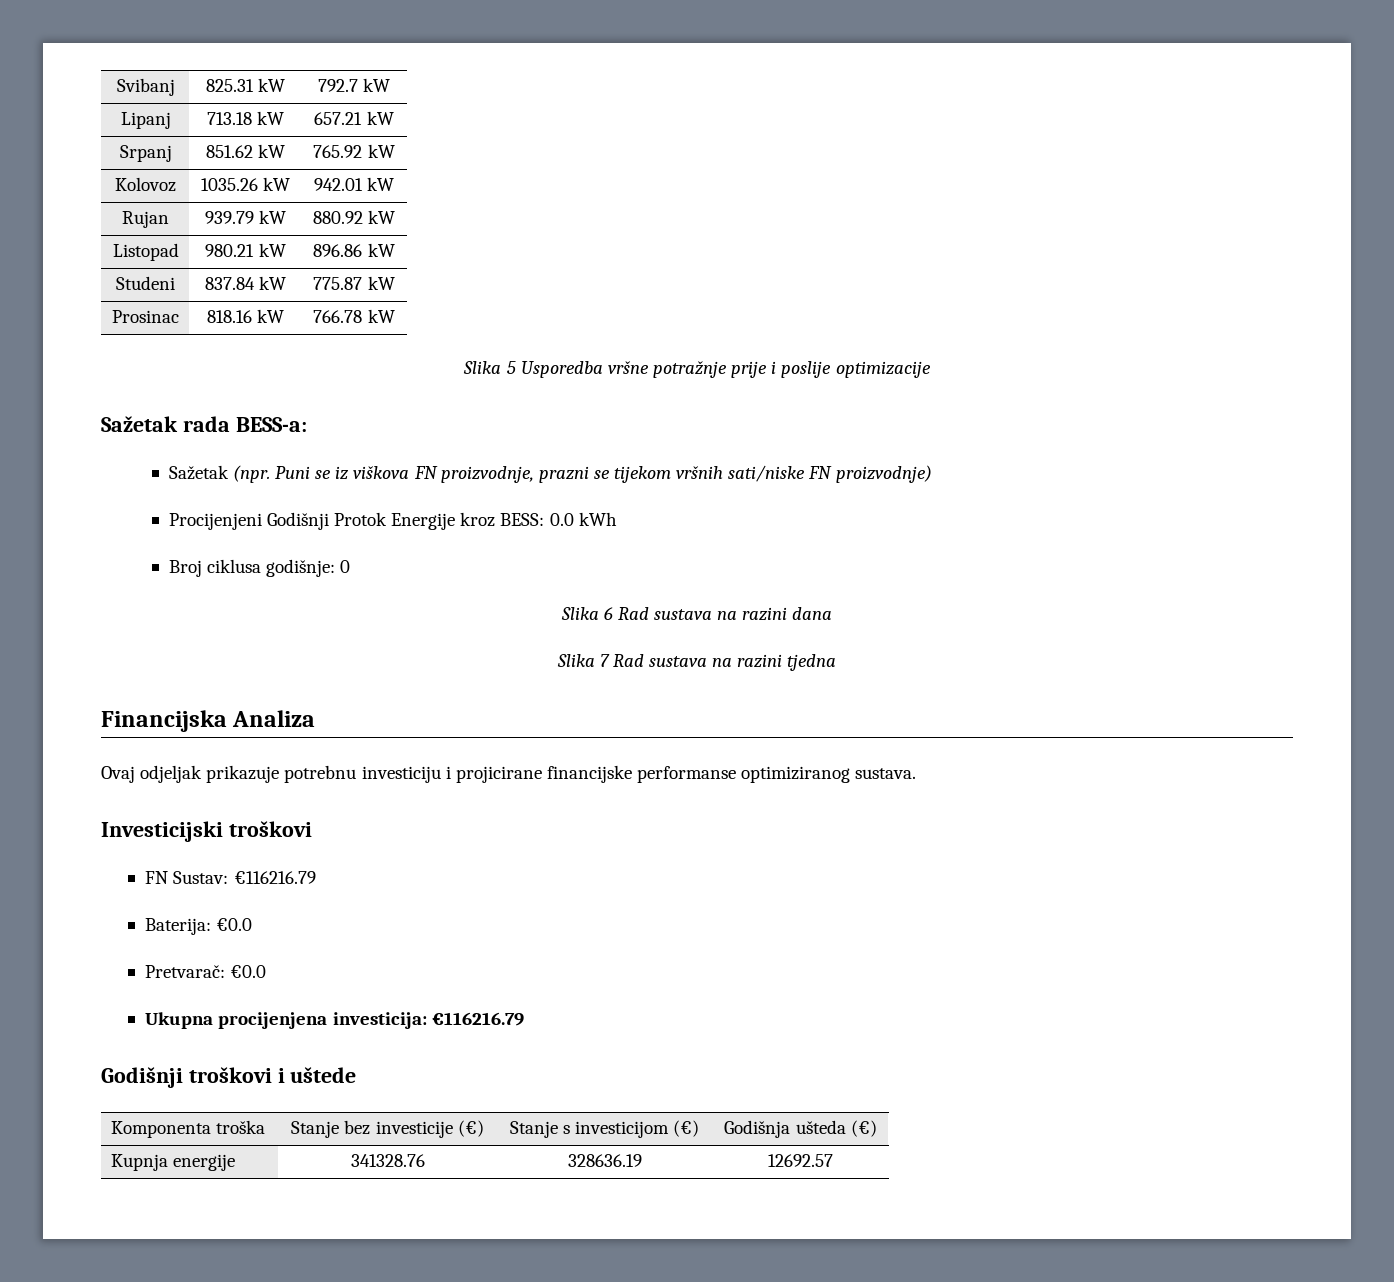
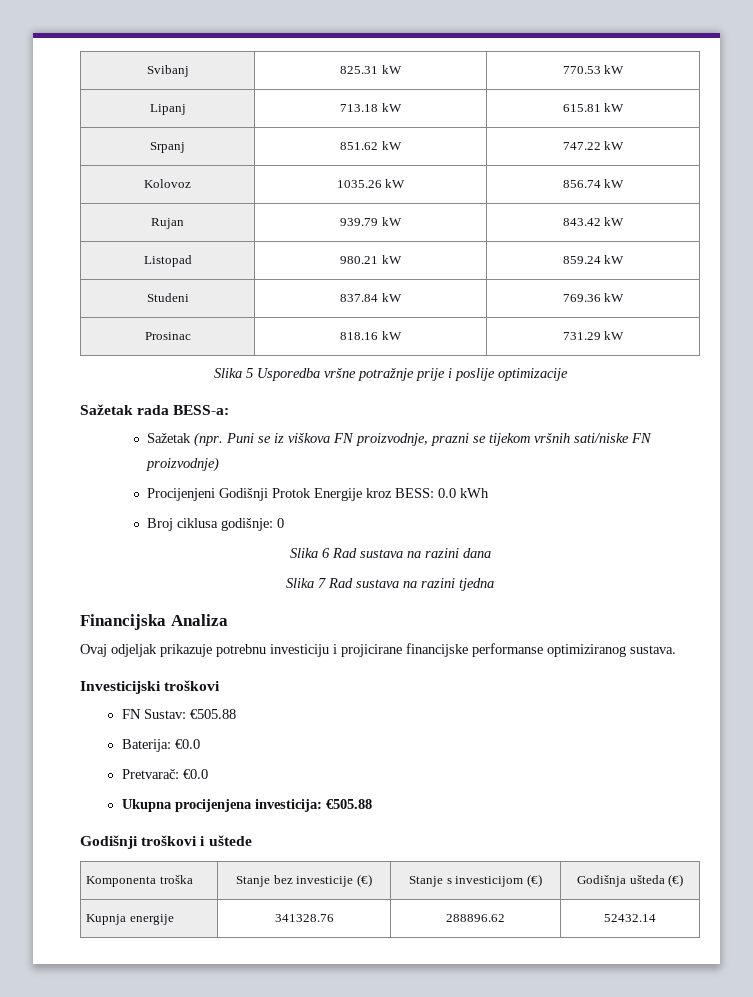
- Svibanj | 825.31 kW | 792.7 kW
+ Svibanj | 825.31 kW | 770.53 kW
- Lipanj | 713.18 kW | 657.21 kW
+ Lipanj | 713.18 kW | 615.81 kW
- Srpanj | 851.62 kW | 765.92 kW
+ Srpanj | 851.62 kW | 747.22 kW
- Kolovoz | 1035.26 kW | 942.01 kW
+ Kolovoz | 1035.26 kW | 856.74 kW
- Rujan | 939.79 kW | 880.92 kW
+ Rujan | 939.79 kW | 843.42 kW
- Listopad | 980.21 kW | 896.86 kW
+ Listopad | 980.21 kW | 859.24 kW
- Studeni | 837.84 kW | 775.87 kW
+ Studeni | 837.84 kW | 769.36 kW
- Prosinac | 818.16 kW | 766.78 kW
+ Prosinac | 818.16 kW | 731.29 kW
- FN Sustav: €116216.79
+ FN Sustav: €505.88
- Ukupna procijenjena investicija: €116216.79
+ Ukupna procijenjena investicija: €505.88
- Kupnja energije | 341328.76 | 328636.19 | 12692.57
+ Kupnja energije | 341328.76 | 288896.62 | 52432.14

